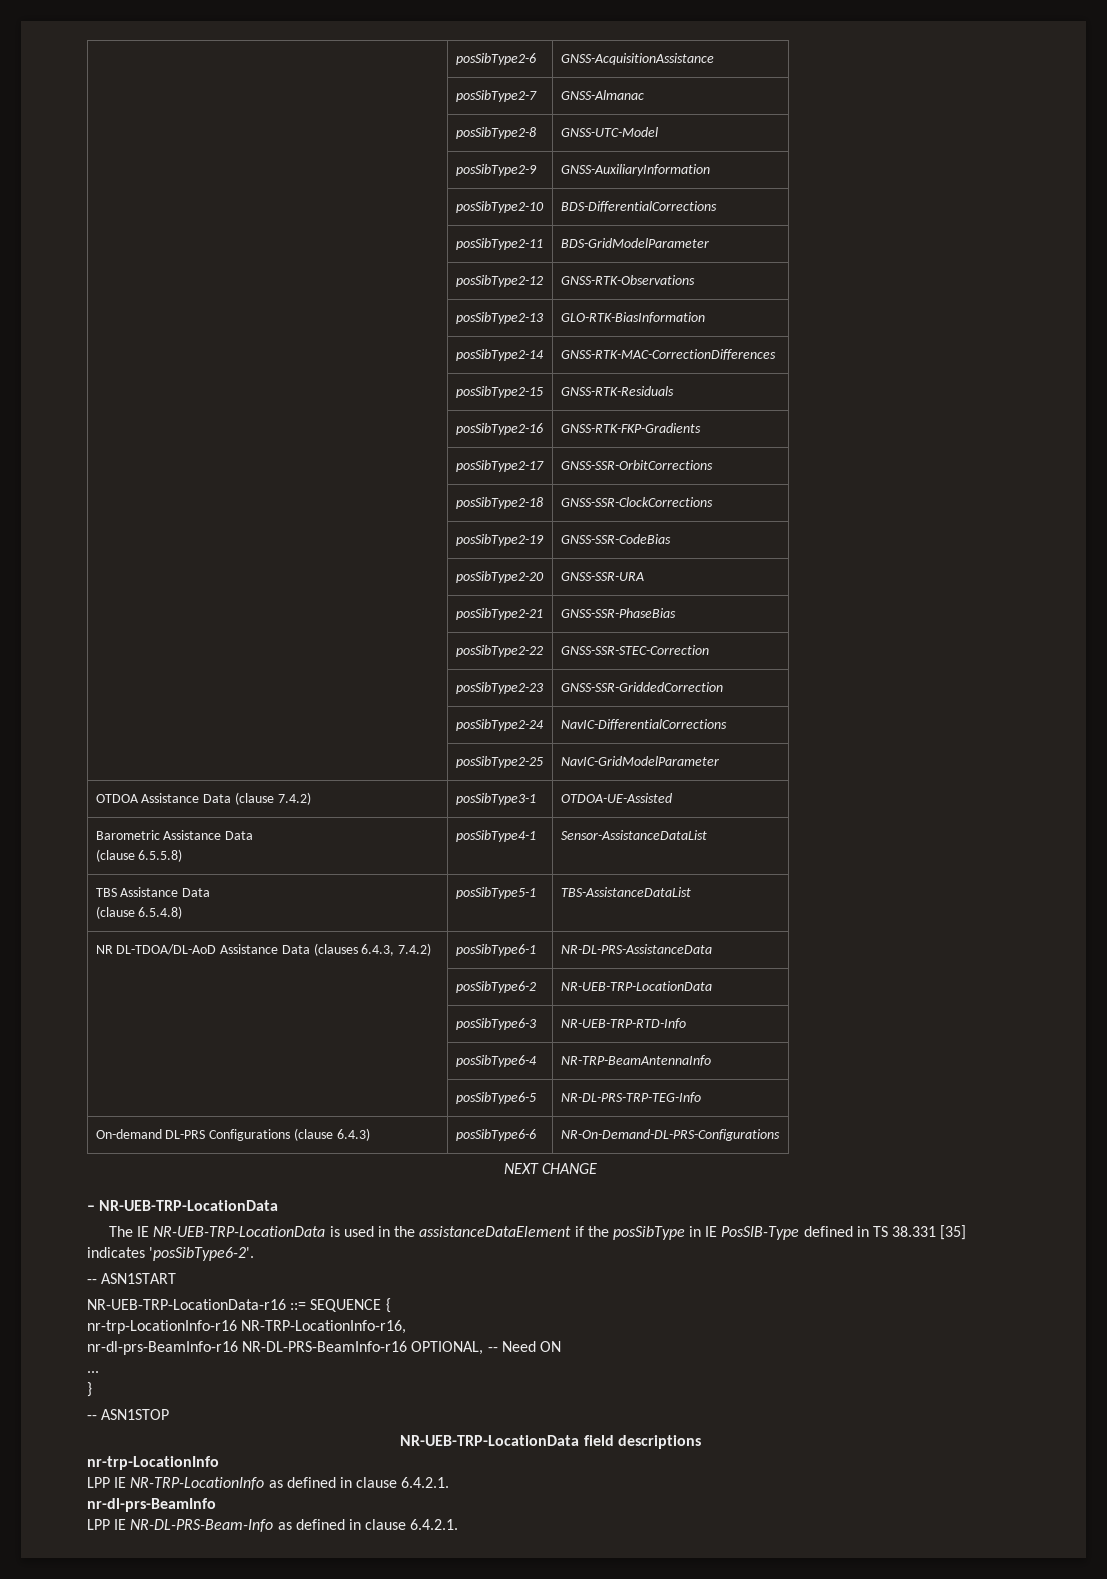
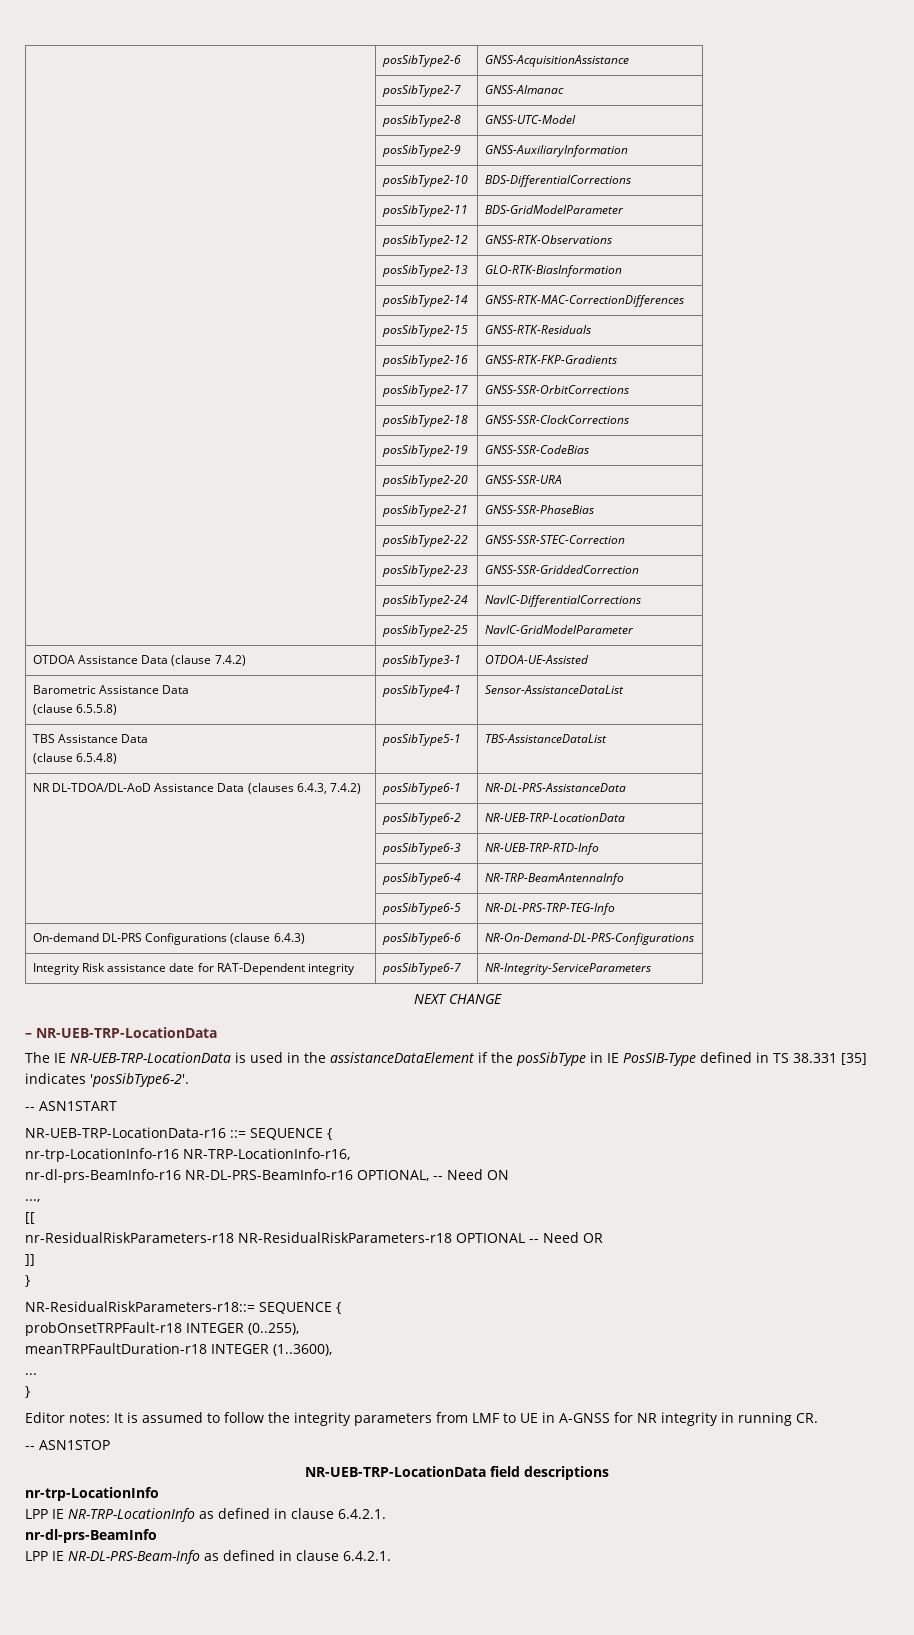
+ Integrity Risk assistance date for RAT-Dependent integrity | posSibType6-7 | NR-Integrity-ServiceParameters
+ ...,
+ [[
+ nr-ResidualRiskParameters-r18 NR-ResidualRiskParameters-r18 OPTIONAL -- Need OR
+ ]]
+ }
+ NR-ResidualRiskParameters-r18::= SEQUENCE {
+ probOnsetTRPFault-r18 INTEGER (0..255),
+ meanTRPFaultDuration-r18 INTEGER (1..3600),
  ...
  }
+ Editor notes: It is assumed to follow the integrity parameters from LMF to UE in A-GNSS for NR integrity in running CR.

